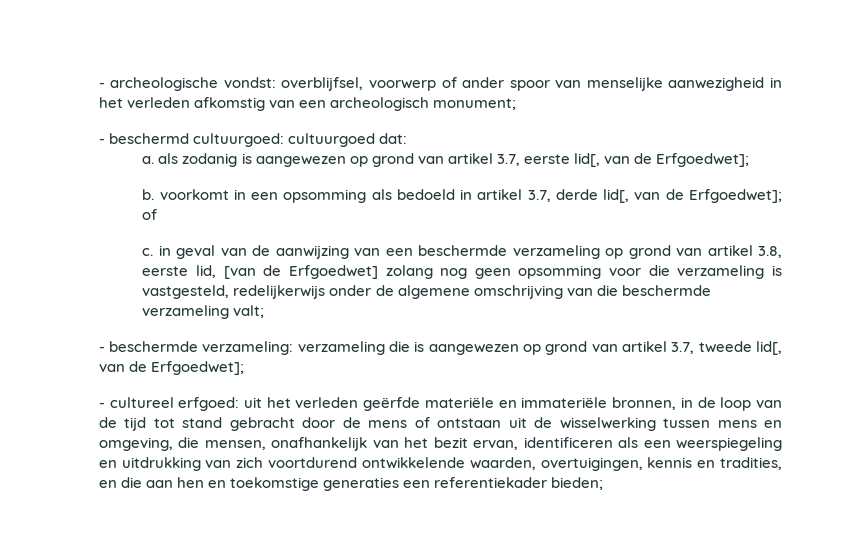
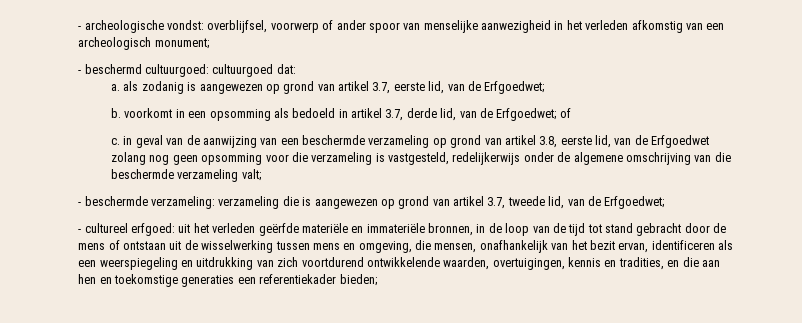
- a. als zodanig is aangewezen op grond van artikel 3.7, eerste lid[, van de Erfgoedwet];
+ a. als zodanig is aangewezen op grond van artikel 3.7, eerste lid, van de Erfgoedwet;
- b. voorkomt in een opsomming als bedoeld in artikel 3.7, derde lid[, van de Erfgoedwet]; of
+ b. voorkomt in een opsomming als bedoeld in artikel 3.7, derde lid, van de Erfgoedwet; of
- c. in geval van de aanwijzing van een beschermde verzameling op grond van artikel 3.8, eerste lid, [van de Erfgoedwet] zolang nog geen opsomming voor die verzameling is vastgesteld, redelijkerwijs onder de algemene omschrijving van die beschermde verzameling valt;
+ c. in geval van de aanwijzing van een beschermde verzameling op grond van artikel 3.8, eerste lid, van de Erfgoedwet zolang nog geen opsomming voor die verzameling is vastgesteld, redelijkerwijs onder de algemene omschrijving van die beschermde verzameling valt;
- - beschermde verzameling: verzameling die is aangewezen op grond van artikel 3.7, tweede lid[, van de Erfgoedwet];
+ - beschermde verzameling: verzameling die is aangewezen op grond van artikel 3.7, tweede lid, van de Erfgoedwet;

